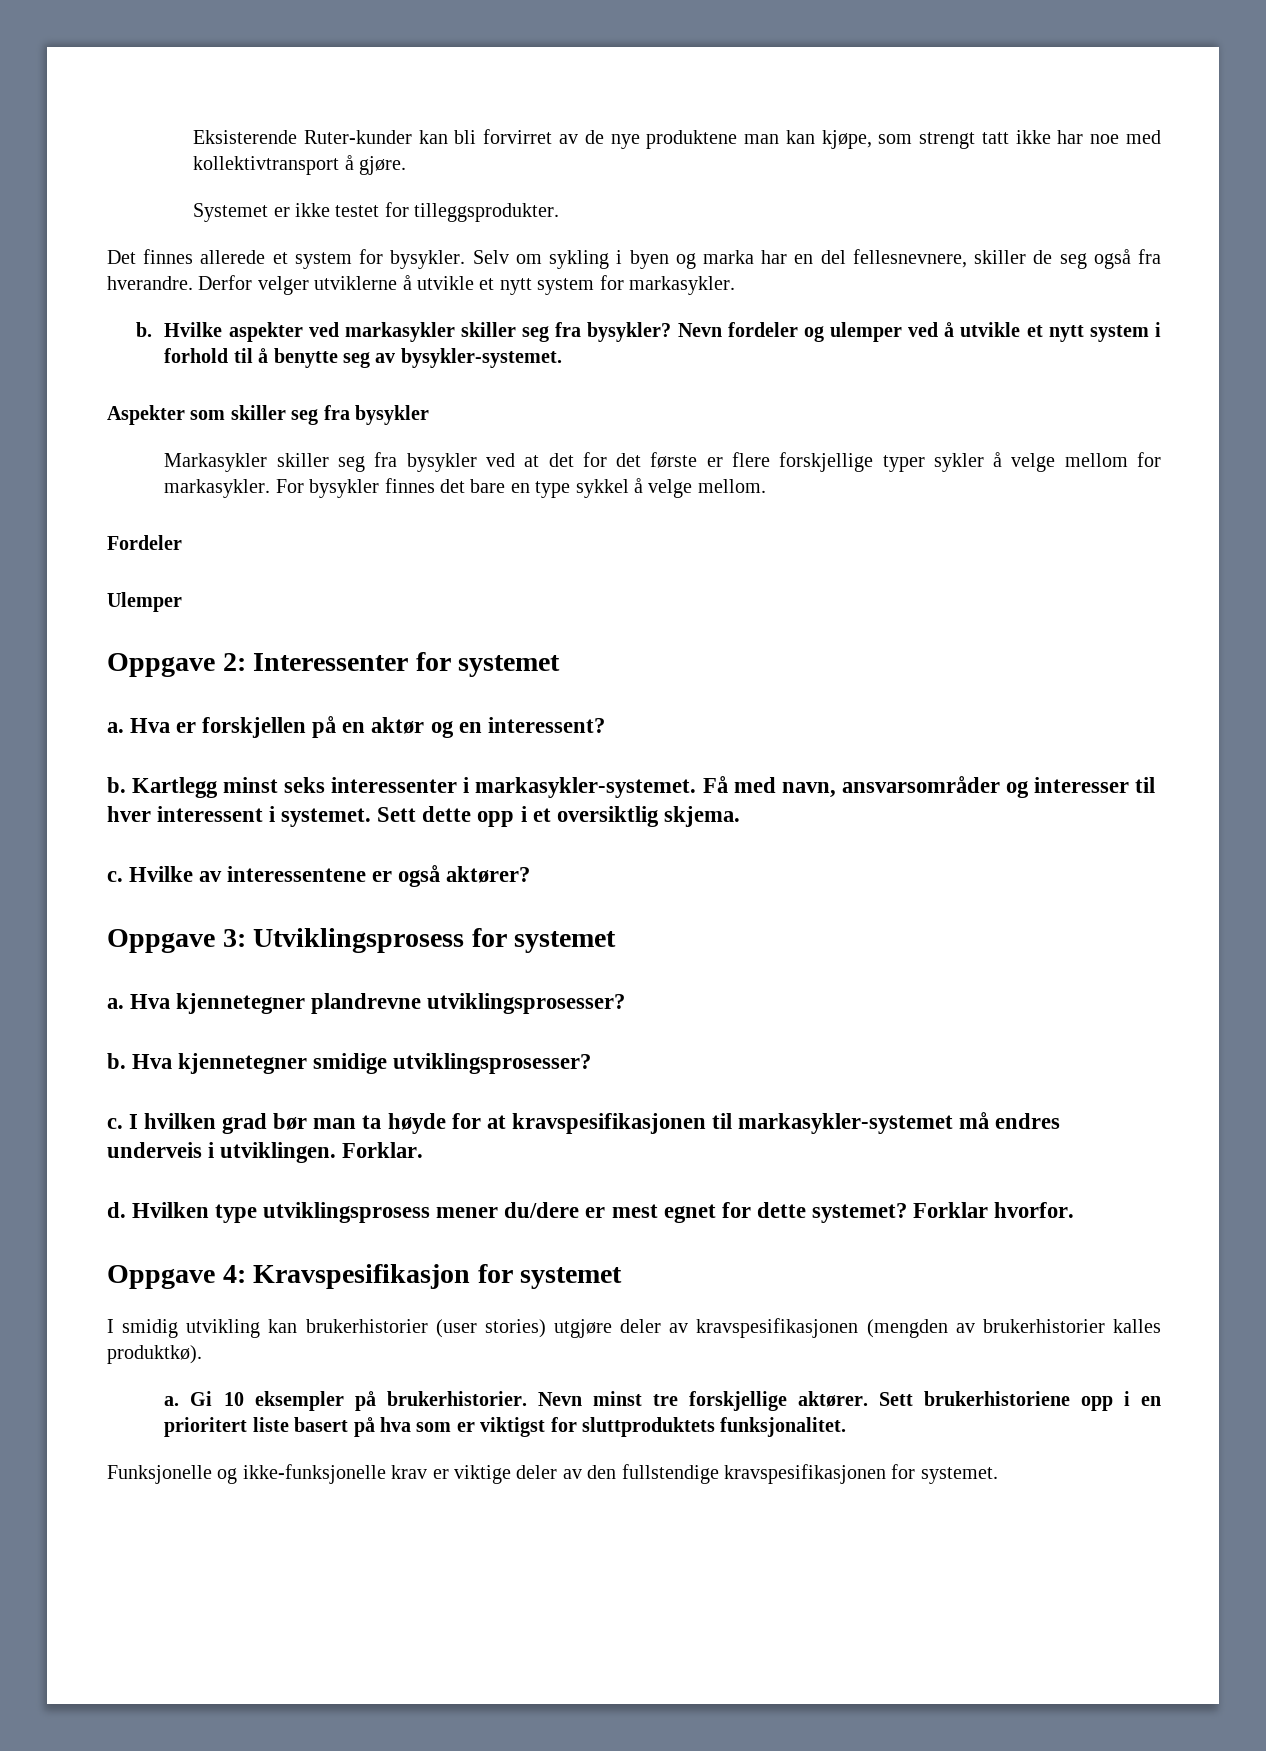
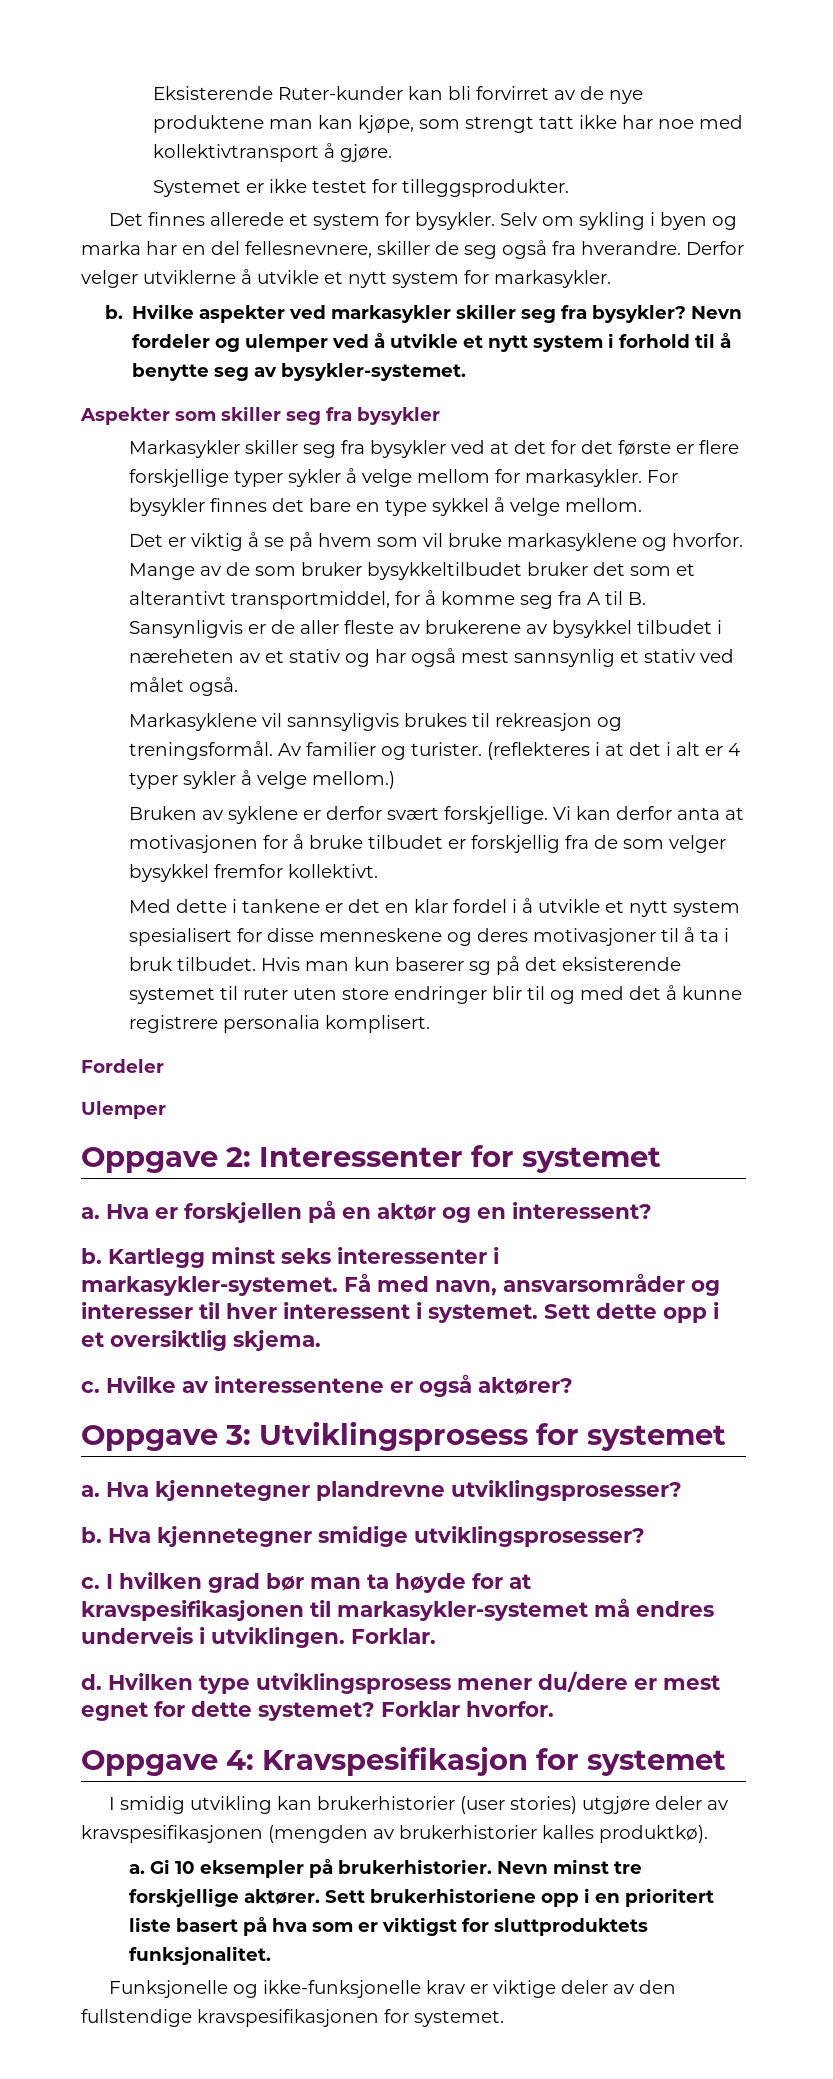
+ Det er viktig å se på hvem som vil bruke markasyklene og hvorfor. Mange av de som bruker bysykkeltilbudet bruker det som et alterantivt transportmiddel, for å komme seg fra A til B. Sansynligvis er de aller fleste av brukerene av bysykkel tilbudet i næreheten av et stativ og har også mest sannsynlig et stativ ved målet også.
+ Markasyklene vil sannsyligvis brukes til rekreasjon og treningsformål. Av familier og turister. (reflekteres i at det i alt er 4 typer sykler å velge mellom.)
+ Bruken av syklene er derfor svært forskjellige. Vi kan derfor anta at motivasjonen for å bruke tilbudet er forskjellig fra de som velger bysykkel fremfor kollektivt.
+ Med dette i tankene er det en klar fordel i å utvikle et nytt system spesialisert for disse menneskene og deres motivasjoner til å ta i bruk tilbudet. Hvis man kun baserer sg på det eksisterende systemet til ruter uten store endringer blir til og med det å kunne registrere personalia komplisert.

